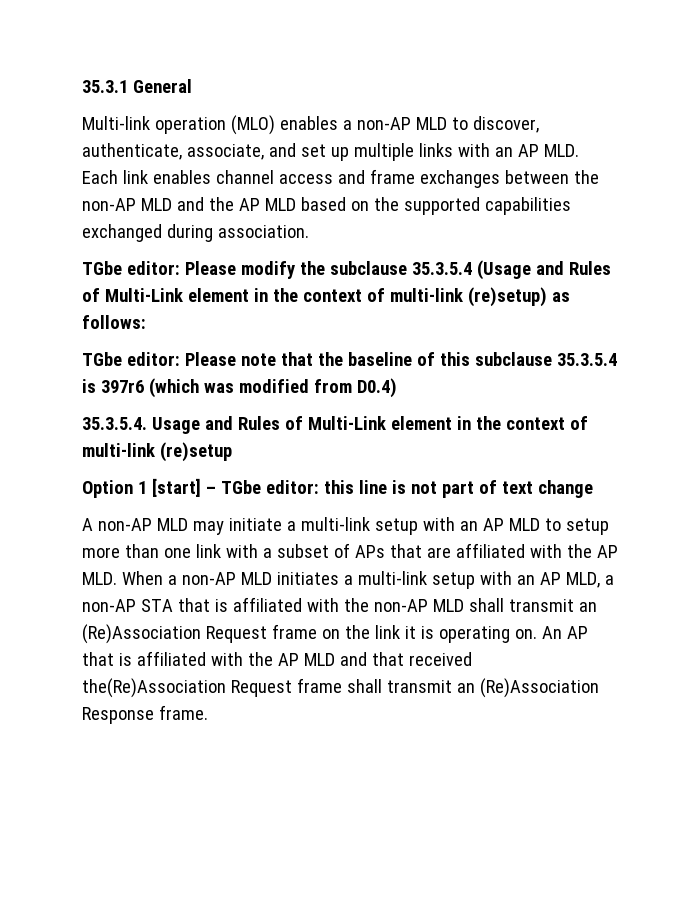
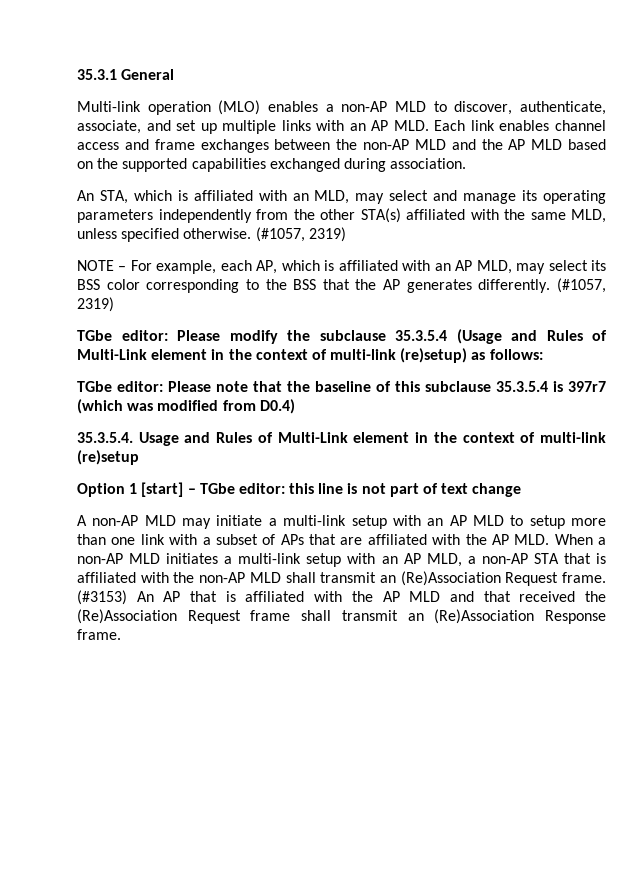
+ An STA, which is affiliated with an MLD, may select and manage its operating parameters independently from the other STA(s) affiliated with the same MLD, unless specified otherwise. (#1057, 2319)
+ NOTE – For example, each AP, which is affiliated with an AP MLD, may select its BSS color corresponding to the BSS that the AP generates differently. (#1057, 2319)
- TGbe editor: Please note that the baseline of this subclause 35.3.5.4 is 397r6 (which was modified from D0.4)
+ TGbe editor: Please note that the baseline of this subclause 35.3.5.4 is 397r7 (which was modified from D0.4)
- A non-AP MLD may initiate a multi-link setup with an AP MLD to setup more than one link with a subset of APs that are affiliated with the AP MLD. When a non-AP MLD initiates a multi-link setup with an AP MLD, a non-AP STA that is affiliated with the non-AP MLD shall transmit an (Re)Association Request frame on the link it is operating on. An AP that is affiliated with the AP MLD and that received the(Re)Association Request frame shall transmit an (Re)Association Response frame.
+ A non-AP MLD may initiate a multi-link setup with an AP MLD to setup more than one link with a subset of APs that are affiliated with the AP MLD. When a non-AP MLD initiates a multi-link setup with an AP MLD, a non-AP STA that is affiliated with the non-AP MLD shall transmit an (Re)Association Request frame. (#3153) An AP that is affiliated with the AP MLD and that received the (Re)Association Request frame shall transmit an (Re)Association Response frame.

